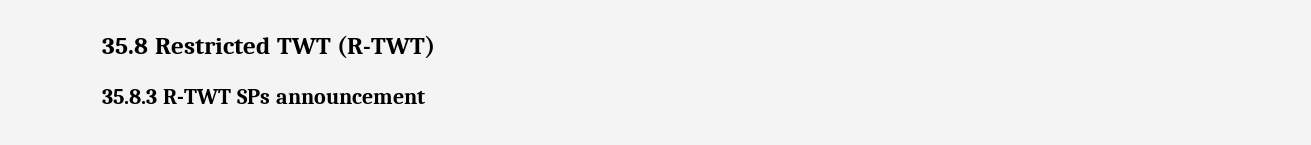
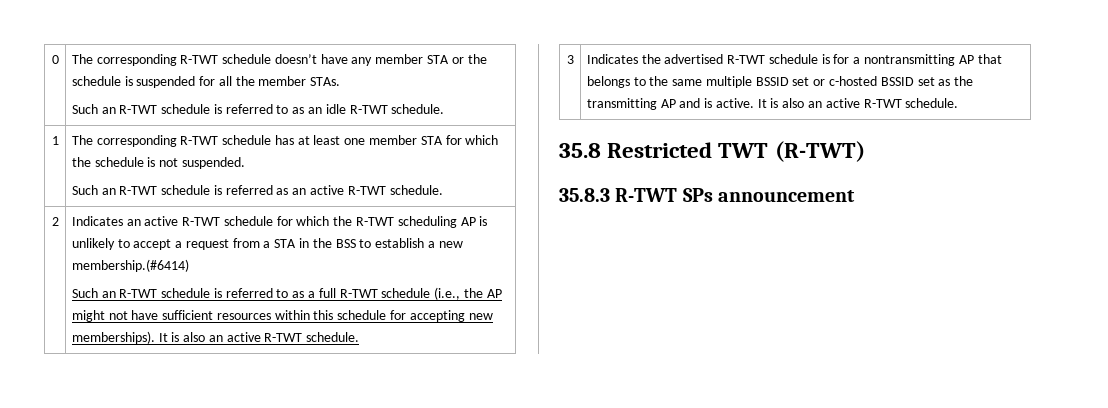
+ 0 | The corresponding R-TWT schedule doesn’t have any member STA or the schedule is suspended for all the member STAs.
+ Such an R-TWT schedule is referred to as an idle R-TWT schedule.
+ 1 | The corresponding R-TWT schedule has at least one member STA for which the schedule is not suspended.
+ Such an R-TWT schedule is referred as an active R-TWT schedule.
+ 2 | Indicates an active R-TWT schedule for which the R-TWT scheduling AP is unlikely to accept a request from a STA in the BSS to establish a new membership.(#6414)
+ Such an R-TWT schedule is referred to as a full R-TWT schedule (i.e., the AP might not have sufficient resources within this schedule for accepting new memberships). It is also an active R-TWT schedule.
+ 3 | Indicates the advertised R-TWT schedule is for a nontransmitting AP that belongs to the same multiple BSSID set or c-hosted BSSID set as the transmitting AP and is active. It is also an active R-TWT schedule.

